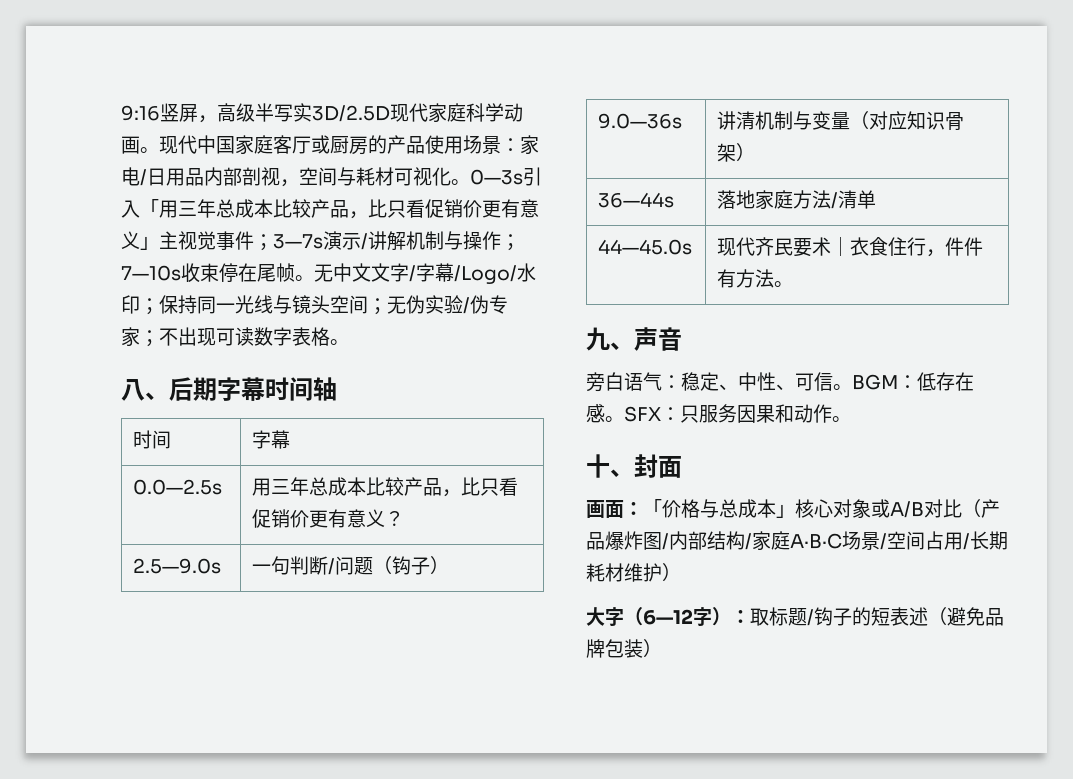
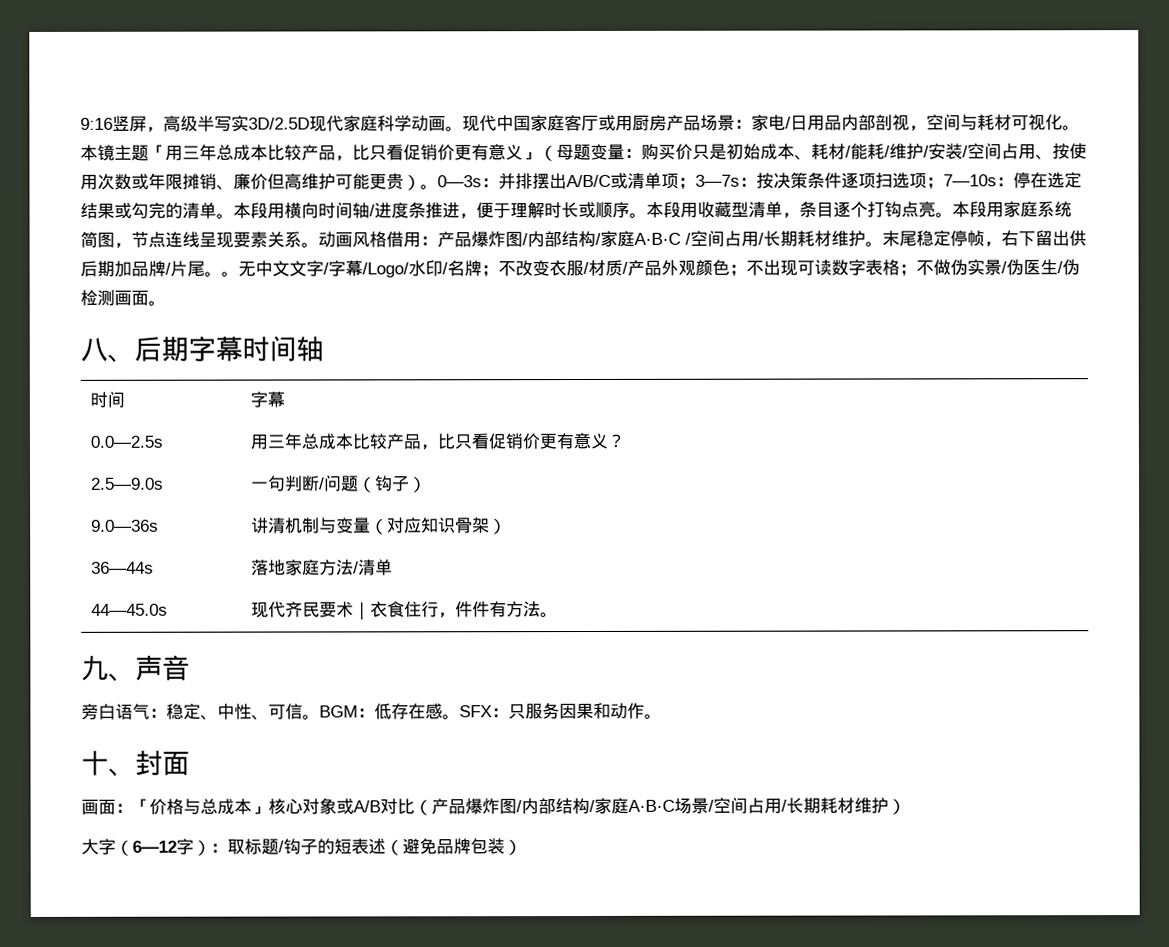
- 现代中国家庭客厅或厨房的产品使用场景：家电/日用品内部剖视，空间与耗材可视化。
+ 现代中国家庭客厅或用厨房产品场景：家电/日用品内部剖视，空间与耗材可视化。
- 0—3s引入「用三年总成本比较产品，比只看促销价更有意义」主视觉事件；3—7s演示/讲解机制与操作；7—10s收束停在尾帧。
+ 本镜主题「用三年总成本比较产品，比只看促销价更有意义」（母题变量：购买价只是初始成本、耗材/能耗/维护/安装/空间占用、按使用次数或年限摊销、廉价但高维护可能更贵）。0—3s：并排摆出A/B/C或清单项；3—7s：按决策条件逐项扫选项；7—10s：停在选定结果或勾完的清单。本段用横向时间轴/进度条推进，便于理解时长或顺序。本段用收藏型清单，条目逐个打钩点亮。本段用家庭系统简图，节点连线呈现要素关系。动画风格借用：产品爆炸图/内部结构/家庭A·B·C /空间占用/长期耗材维护。末尾稳定停帧，右下留出供后期加品牌/片尾。。
- 无中文文字/字幕/Logo/水印；保持同一光线与镜头空间；无伪实验/伪专家；不出现可读数字表格。
+ 无中文文字/字幕/Logo/水印/名牌；不改变衣服/材质/产品外观颜色；不出现可读数字表格；不做伪实景/伪医生/伪检测画面。

